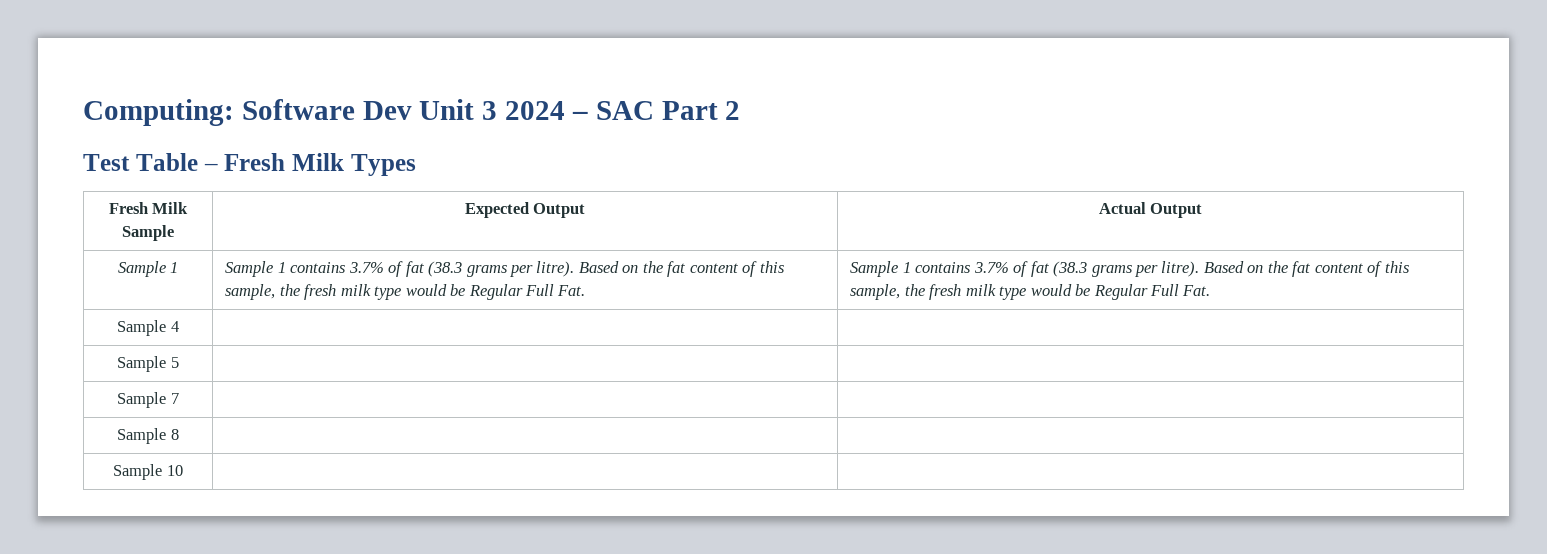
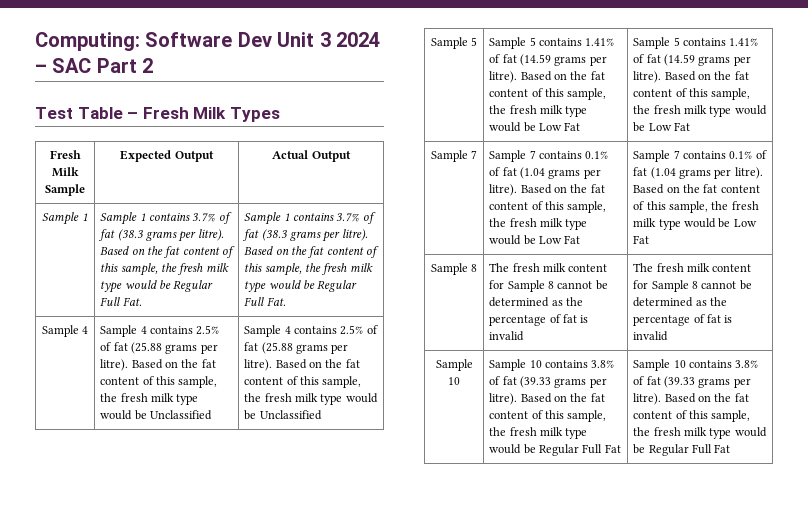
- Sample 5 | |
- Sample 7 | |
- Sample 8 | |
- Sample 10 | |
+ Sample 4 contains 2.5% of fat (25.88 grams per litre). Based on the fat content of this sample, the fresh milk type would be Unclassified | Sample 4 contains 2.5% of fat (25.88 grams per litre). Based on the fat content of this sample, the fresh milk type would be Unclassified
+ Sample 5 | Sample 5 contains 1.41% of fat (14.59 grams per litre). Based on the fat content of this sample, the fresh milk type would be Low Fat | Sample 5 contains 1.41% of fat (14.59 grams per litre). Based on the fat content of this sample, the fresh milk type would be Low Fat
+ Sample 7 | Sample 7 contains 0.1% of fat (1.04 grams per litre). Based on the fat content of this sample, the fresh milk type would be Low Fat | Sample 7 contains 0.1% of fat (1.04 grams per litre). Based on the fat content of this sample, the fresh milk type would be Low Fat
+ Sample 8 | The fresh milk content for Sample 8 cannot be determined as the percentage of fat is invalid | The fresh milk content for Sample 8 cannot be determined as the percentage of fat is invalid
+ Sample 10 | Sample 10 contains 3.8% of fat (39.33 grams per litre). Based on the fat content of this sample, the fresh milk type would be Regular Full Fat | Sample 10 contains 3.8% of fat (39.33 grams per litre). Based on the fat content of this sample, the fresh milk type would be Regular Full Fat

